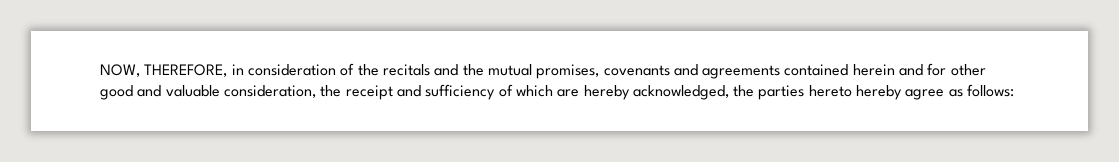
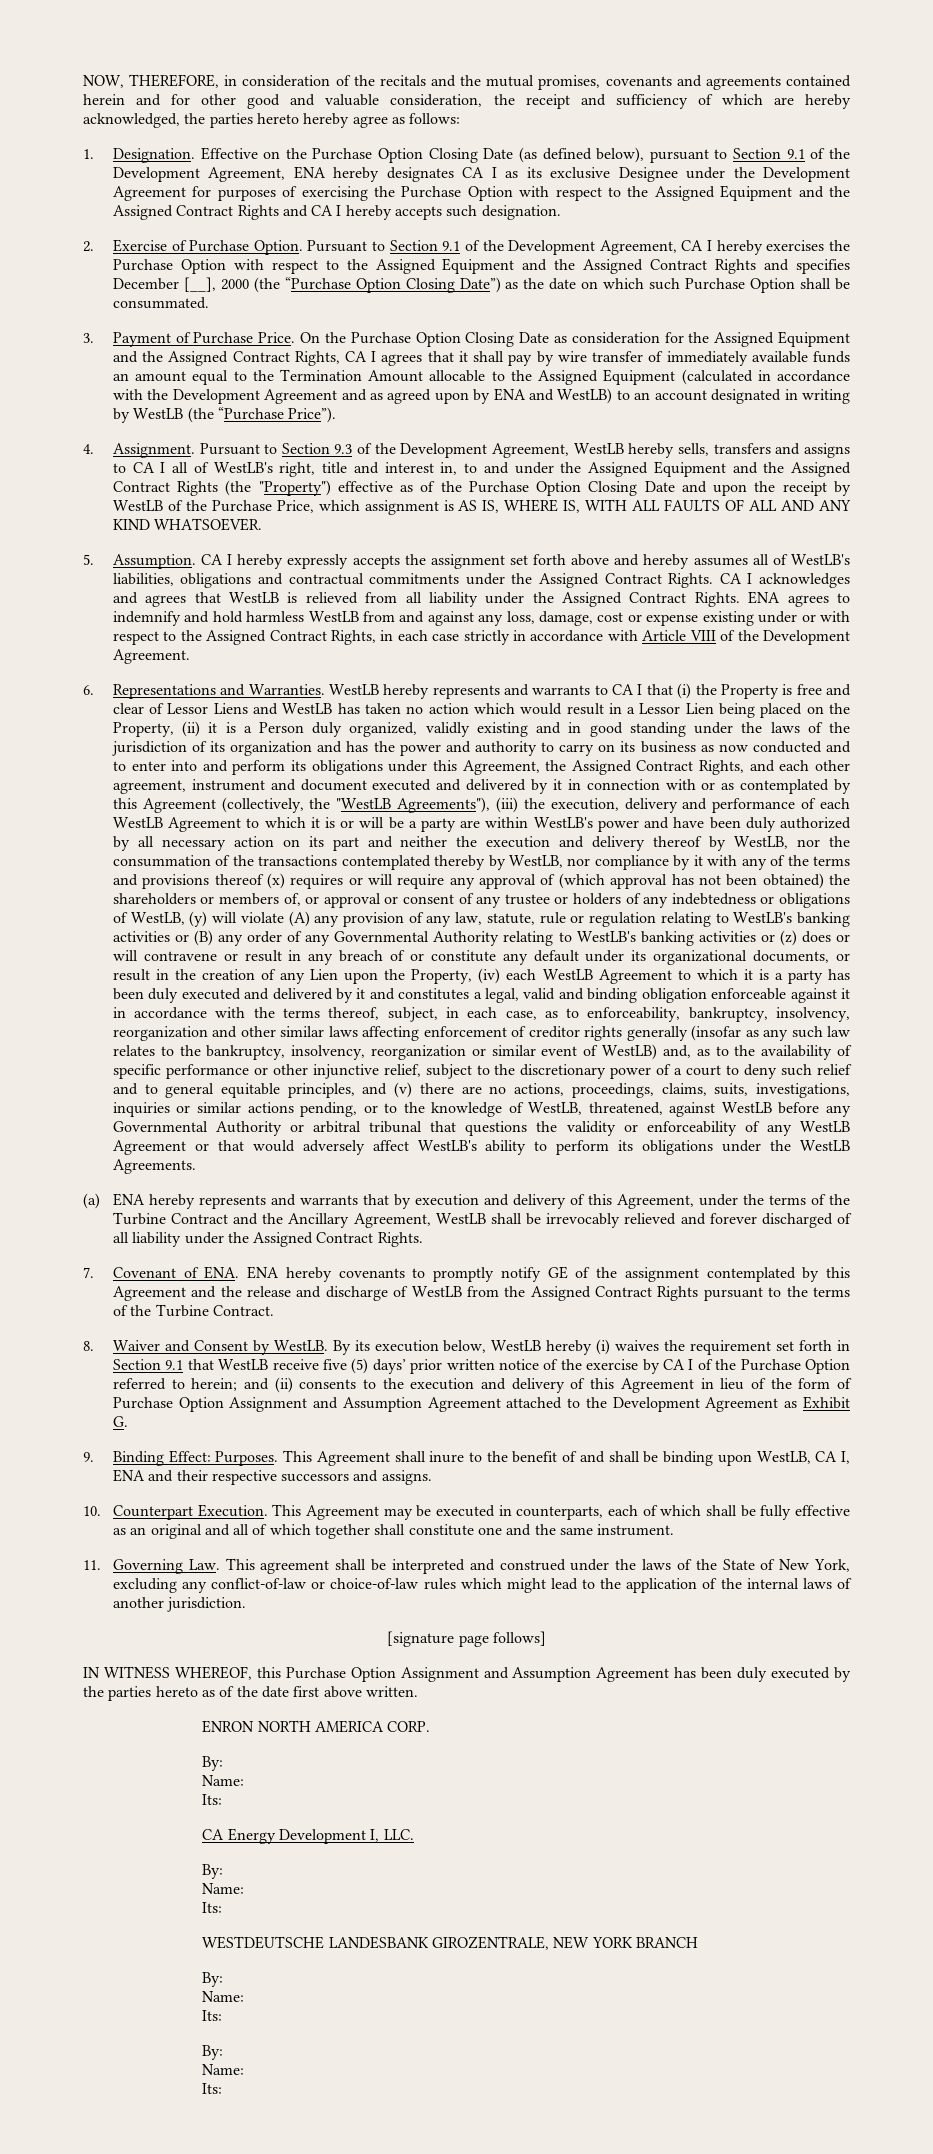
+ 1. Designation. Effective on the Purchase Option Closing Date (as defined below), pursuant to Section 9.1 of the Development Agreement, ENA hereby designates CA I as its exclusive Designee under the Development Agreement for purposes of exercising the Purchase Option with respect to the Assigned Equipment and the Assigned Contract Rights and CA I hereby accepts such designation.
+ 2. Exercise of Purchase Option. Pursuant to Section 9.1 of the Development Agreement, CA I hereby exercises the Purchase Option with respect to the Assigned Equipment and the Assigned Contract Rights and specifies December [__], 2000 (the “Purchase Option Closing Date”) as the date on which such Purchase Option shall be consummated.
+ 3. Payment of Purchase Price. On the Purchase Option Closing Date as consideration for the Assigned Equipment and the Assigned Contract Rights, CA I agrees that it shall pay by wire transfer of immediately available funds an amount equal to the Termination Amount allocable to the Assigned Equipment (calculated in accordance with the Development Agreement and as agreed upon by ENA and WestLB) to an account designated in writing by WestLB (the “Purchase Price”).
+ 4. Assignment. Pursuant to Section 9.3 of the Development Agreement, WestLB hereby sells, transfers and assigns to CA I all of WestLB's right, title and interest in, to and under the Assigned Equipment and the Assigned Contract Rights (the "Property") effective as of the Purchase Option Closing Date and upon the receipt by WestLB of the Purchase Price, which assignment is AS IS, WHERE IS, WITH ALL FAULTS OF ALL AND ANY KIND WHATSOEVER.
+ 5. Assumption. CA I hereby expressly accepts the assignment set forth above and hereby assumes all of WestLB's liabilities, obligations and contractual commitments under the Assigned Contract Rights. CA I acknowledges and agrees that WestLB is relieved from all liability under the Assigned Contract Rights. ENA agrees to indemnify and hold harmless WestLB from and against any loss, damage, cost or expense existing under or with respect to the Assigned Contract Rights, in each case strictly in accordance with Article VIII of the Development Agreement.
+ 6. Representations and Warranties. WestLB hereby represents and warrants to CA I that (i) the Property is free and clear of Lessor Liens and WestLB has taken no action which would result in a Lessor Lien being placed on the Property, (ii) it is a Person duly organized, validly existing and in good standing under the laws of the jurisdiction of its organization and has the power and authority to carry on its business as now conducted and to enter into and perform its obligations under this Agreement, the Assigned Contract Rights, and each other agreement, instrument and document executed and delivered by it in connection with or as contemplated by this Agreement (collectively, the "WestLB Agreements"), (iii) the execution, delivery and performance of each WestLB Agreement to which it is or will be a party are within WestLB's power and have been duly authorized by all necessary action on its part and neither the execution and delivery thereof by WestLB, nor the consummation of the transactions contemplated thereby by WestLB, nor compliance by it with any of the terms and provisions thereof (x) requires or will require any approval of (which approval has not been obtained) the shareholders or members of, or approval or consent of any trustee or holders of any indebtedness or obligations of WestLB, (y) will violate (A) any provision of any law, statute, rule or regulation relating to WestLB's banking activities or (B) any order of any Governmental Authority relating to WestLB's banking activities or (z) does or will contravene or result in any breach of or constitute any default under its organizational documents, or result in the creation of any Lien upon the Property, (iv) each WestLB Agreement to which it is a party has been duly executed and delivered by it and constitutes a legal, valid and binding obligation enforceable against it in accordance with the terms thereof, subject, in each case, as to enforceability, bankruptcy, insolvency, reorganization and other similar laws affecting enforcement of creditor rights generally (insofar as any such law relates to the bankruptcy, insolvency, reorganization or similar event of WestLB) and, as to the availability of specific performance or other injunctive relief, subject to the discretionary power of a court to deny such relief and to general equitable principles, and (v) there are no actions, proceedings, claims, suits, investigations, inquiries or similar actions pending, or to the knowledge of WestLB, threatened, against WestLB before any Governmental Authority or arbitral tribunal that questions the validity or enforceability of any WestLB Agreement or that would adversely affect WestLB's ability to perform its obligations under the WestLB Agreements.
+ (a) ENA hereby represents and warrants that by execution and delivery of this Agreement, under the terms of the Turbine Contract and the Ancillary Agreement, WestLB shall be irrevocably relieved and forever discharged of all liability under the Assigned Contract Rights.
+ 7. Covenant of ENA. ENA hereby covenants to promptly notify GE of the assignment contemplated by this Agreement and the release and discharge of WestLB from the Assigned Contract Rights pursuant to the terms of the Turbine Contract.
+ 8. Waiver and Consent by WestLB. By its execution below, WestLB hereby (i) waives the requirement set forth in Section 9.1 that WestLB receive five (5) days’ prior written notice of the exercise by CA I of the Purchase Option referred to herein; and (ii) consents to the execution and delivery of this Agreement in lieu of the form of Purchase Option Assignment and Assumption Agreement attached to the Development Agreement as Exhibit G.
+ 9. Binding Effect: Purposes. This Agreement shall inure to the benefit of and shall be binding upon WestLB, CA I, ENA and their respective successors and assigns.
+ 10. Counterpart Execution. This Agreement may be executed in counterparts, each of which shall be fully effective as an original and all of which together shall constitute one and the same instrument.
+ 11. Governing Law. This agreement shall be interpreted and construed under the laws of the State of New York, excluding any conflict-of-law or choice-of-law rules which might lead to the application of the internal laws of another jurisdiction.
+ [signature page follows]
+ IN WITNESS WHEREOF, this Purchase Option Assignment and Assumption Agreement has been duly executed by the parties hereto as of the date first above written.
+ ENRON NORTH AMERICA CORP.
+ By:
+ Name:
+ Its:
+ CA Energy Development I, LLC.
+ By:
+ Name:
+ Its:
+ WESTDEUTSCHE LANDESBANK GIROZENTRALE, NEW YORK BRANCH
+ By:
+ Name:
+ Its:
+ By:
+ Name:
+ Its:

